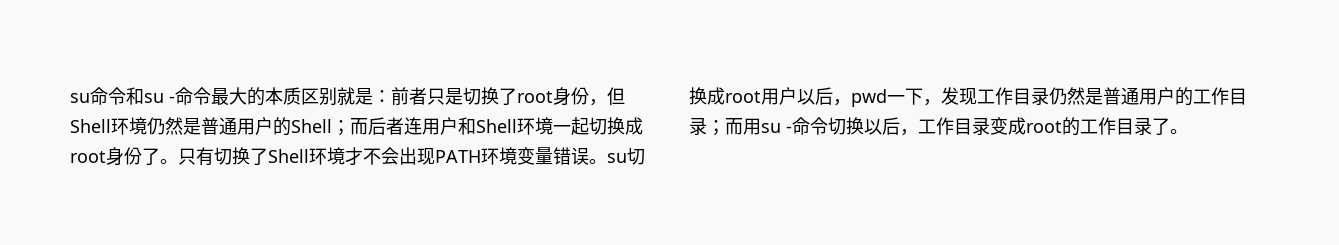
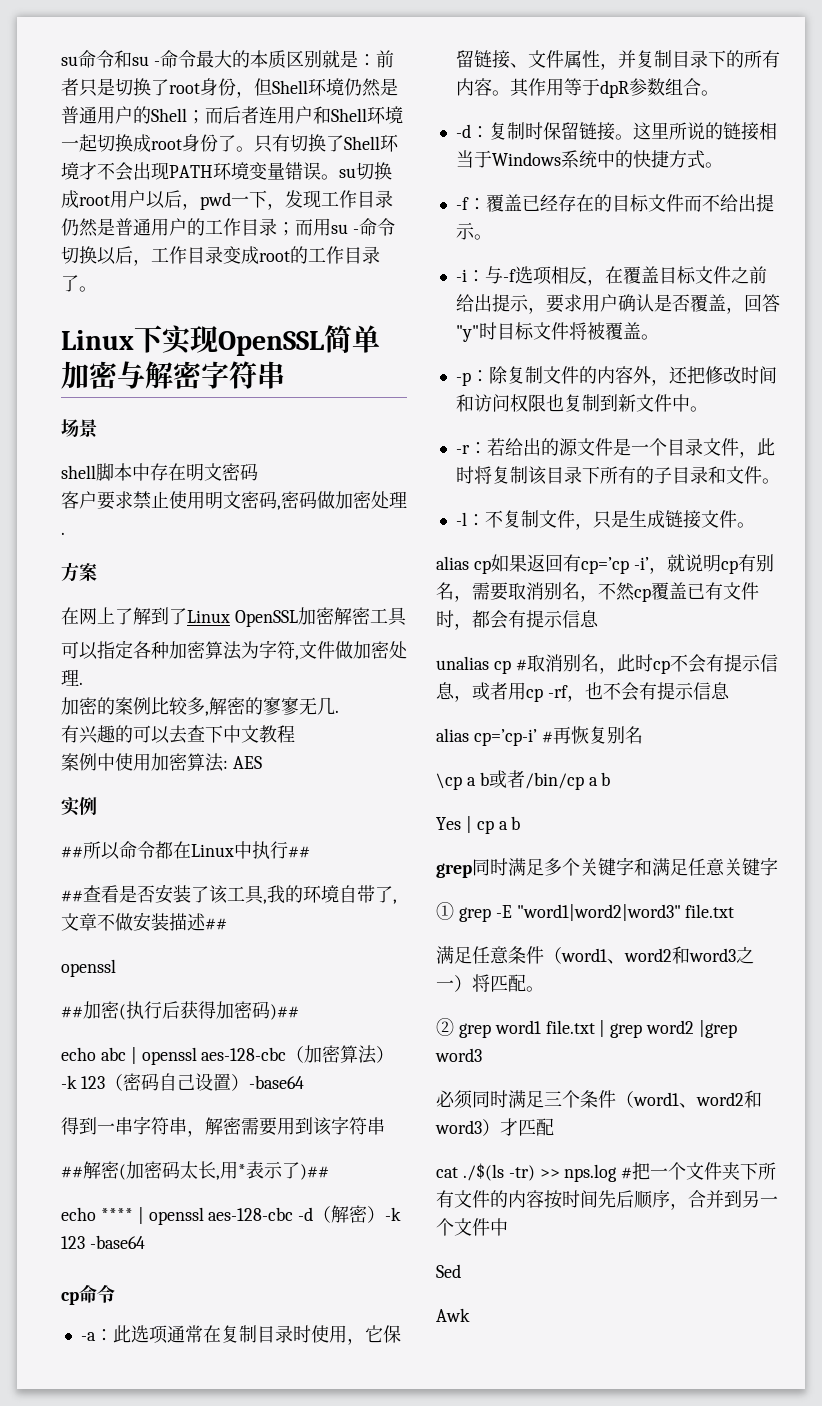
+ Linux下实现OpenSSL简单加密与解密字符串
+ 场景
+ shell脚本中存在明文密码
+ 客户要求禁止使用明文密码,密码做加密处理.
+ 方案
+ 在网上了解到了Linux OpenSSL加密解密工具
+ 可以指定各种加密算法为字符,文件做加密处理.
+ 加密的案例比较多,解密的寥寥无几.
+ 有兴趣的可以去查下中文教程
+ 案例中使用加密算法: AES
+ 实例
+ ##所以命令都在Linux中执行##
+ ##查看是否安装了该工具,我的环境自带了,文章不做安装描述##
+ openssl
+ ##加密(执行后获得加密码)##
+ echo abc | openssl aes-128-cbc（加密算法）-k 123（密码自己设置）-base64
+ 得到一串字符串，解密需要用到该字符串
+ ##解密(加密码太长,用*表示了)##
+ echo **** | openssl aes-128-cbc -d（解密）-k 123 -base64
+ cp命令
+ -a：此选项通常在复制目录时使用，它保留链接、文件属性，并复制目录下的所有内容。其作用等于dpR参数组合。
+ -d：复制时保留链接。这里所说的链接相当于Windows系统中的快捷方式。
+ -f：覆盖已经存在的目标文件而不给出提示。
+ -i：与-f选项相反，在覆盖目标文件之前给出提示，要求用户确认是否覆盖，回答"y"时目标文件将被覆盖。
+ -p：除复制文件的内容外，还把修改时间和访问权限也复制到新文件中。
+ -r：若给出的源文件是一个目录文件，此时将复制该目录下所有的子目录和文件。
+ -l：不复制文件，只是生成链接文件。
+ alias cp如果返回有cp=’cp -i’，就说明cp有别名，需要取消别名，不然cp覆盖已有文件时，都会有提示信息
+ unalias cp #取消别名，此时cp不会有提示信息，或者用cp -rf，也不会有提示信息
+ alias cp=’cp-i’ #再恢复别名
+ \cp a b或者/bin/cp a b
+ Yes | cp a b
+ grep同时满足多个关键字和满足任意关键字
+ ① grep -E "word1|word2|word3" file.txt
+ 满足任意条件（word1、word2和word3之一）将匹配。
+ ② grep word1 file.txt | grep word2 |grep word3
+ 必须同时满足三个条件（word1、word2和word3）才匹配
+ cat ./$(ls -tr) >> nps.log #把一个文件夹下所有文件的内容按时间先后顺序，合并到另一个文件中
+ Sed
+ Awk

